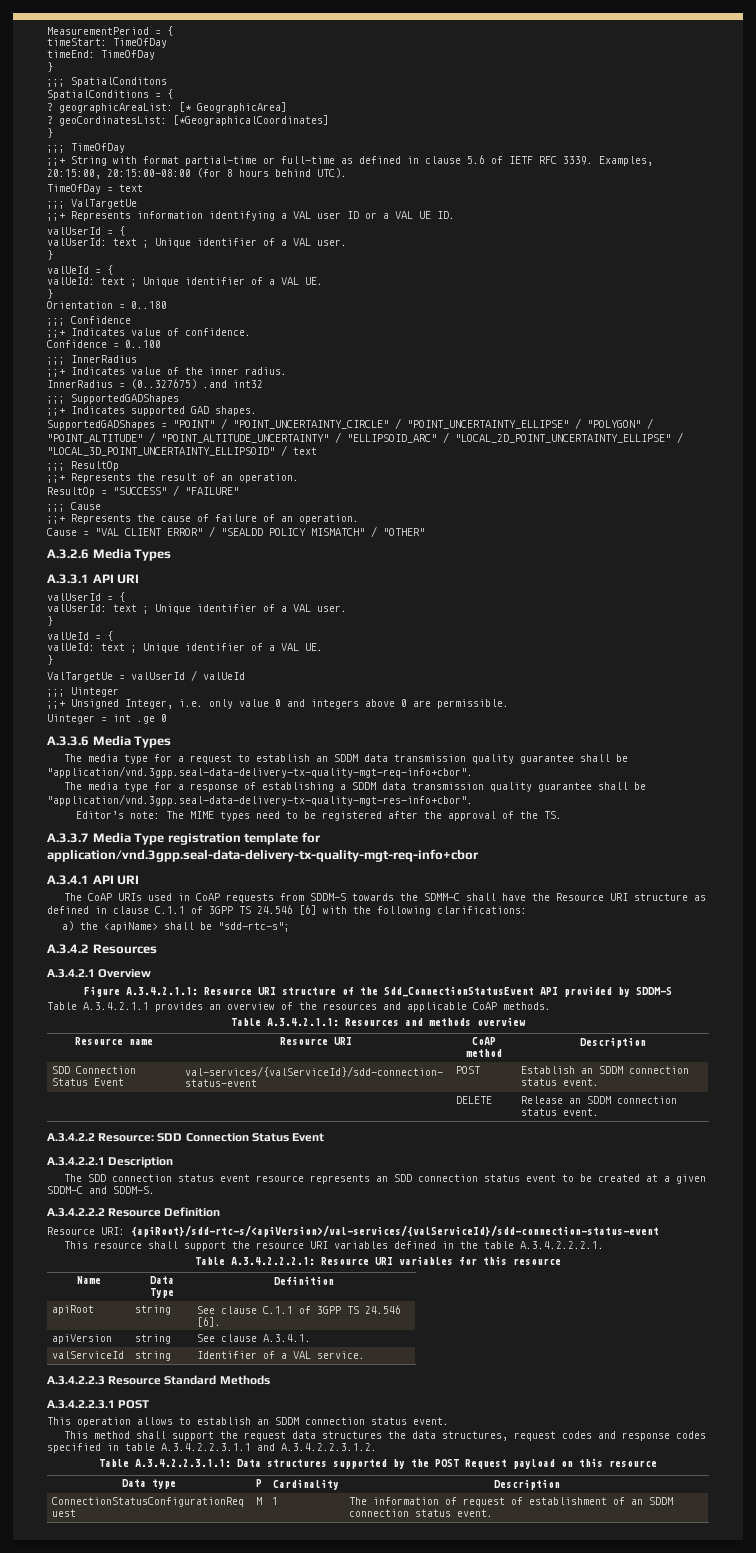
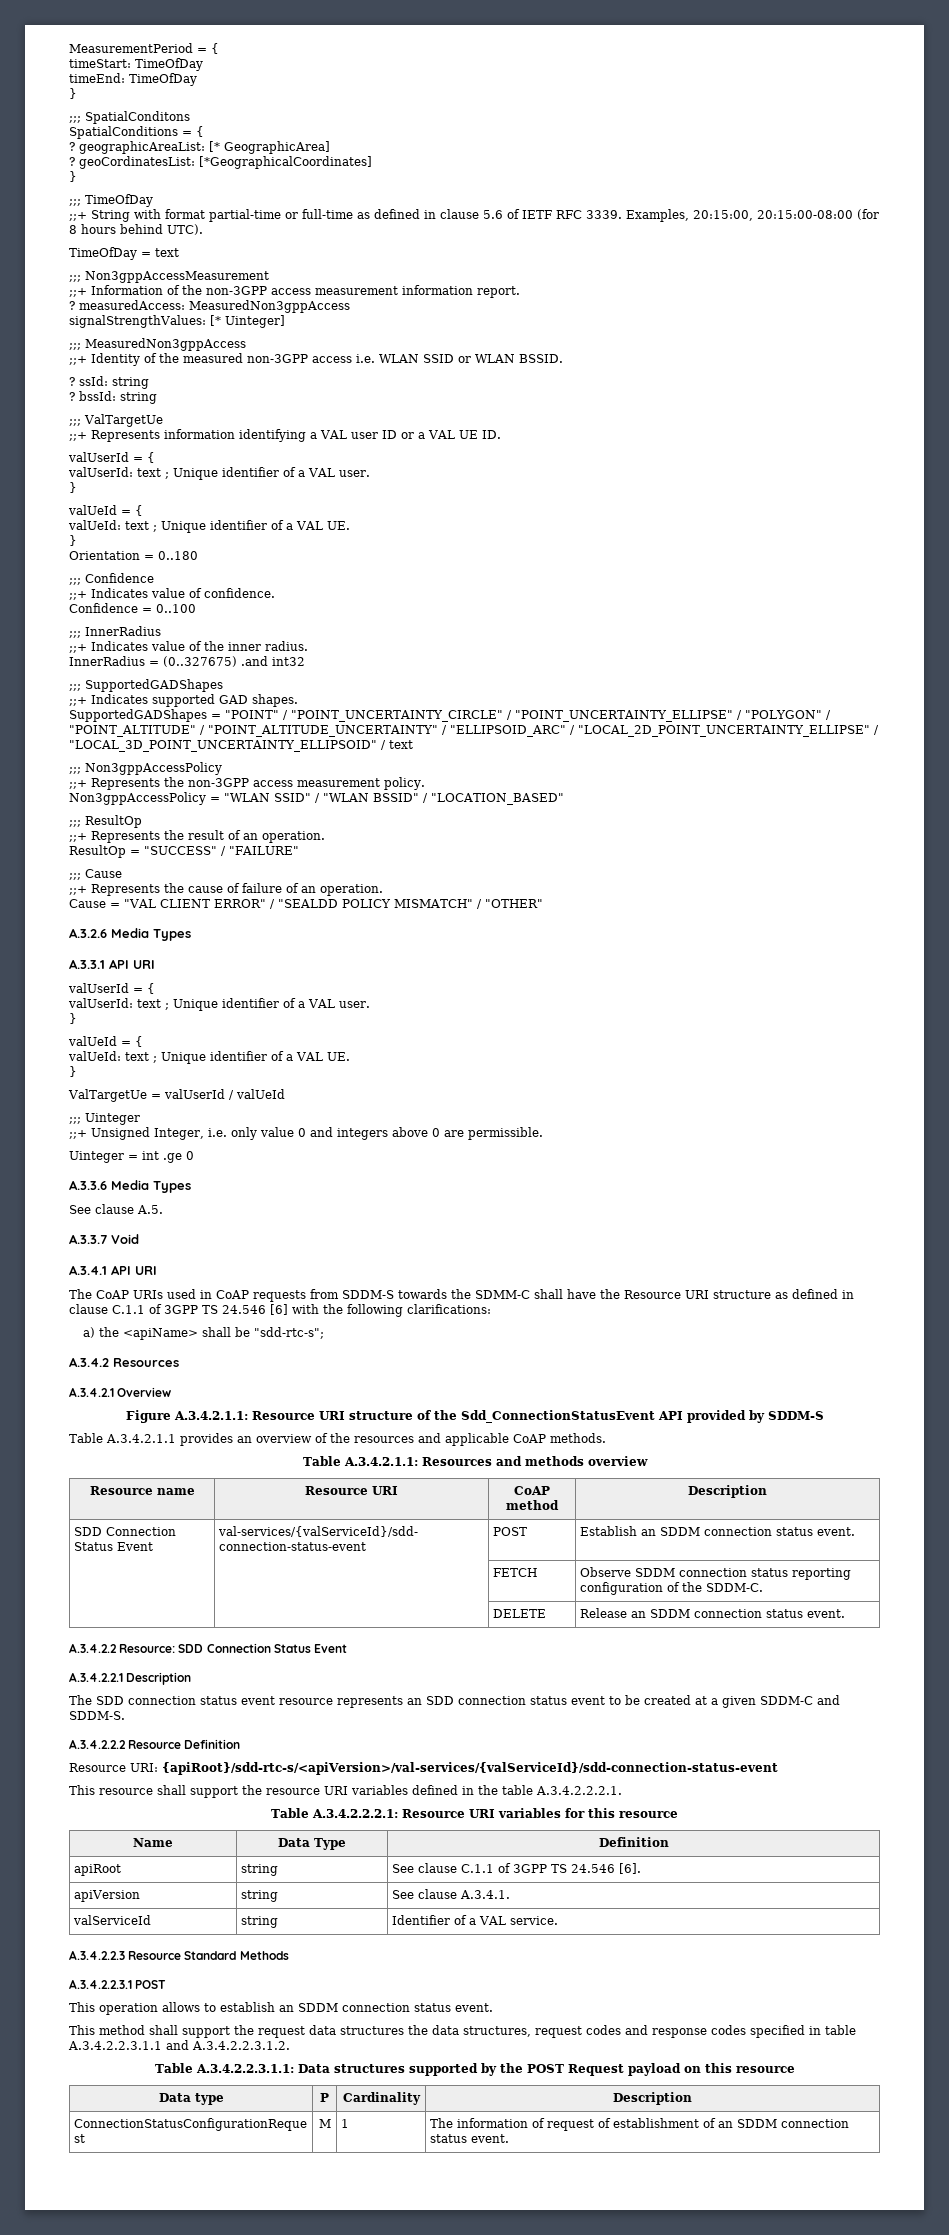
+ ;;; Non3gppAccessMeasurement
+ ;;+ Information of the non-3GPP access measurement information report.
+ ? measuredAccess: MeasuredNon3gppAccess
+ signalStrengthValues: [* Uinteger]
+ ;;; MeasuredNon3gppAccess
+ ;;+ Identity of the measured non-3GPP access i.e. WLAN SSID or WLAN BSSID.
+ ? ssId: string
+ ? bssId: string
+ ;;; Non3gppAccessPolicy
+ ;;+ Represents the non-3GPP access measurement policy.
+ Non3gppAccessPolicy = "WLAN SSID" / "WLAN BSSID" / "LOCATION_BASED"
- The media type for a request to establish an SDDM data transmission quality guarantee shall be "application/vnd.3gpp.seal-data-delivery-tx-quality-mgt-req-info+cbor".
- The media type for a response of establishing a SDDM data transmission quality guarantee shall be "application/vnd.3gpp.seal-data-delivery-tx-quality-mgt-res-info+cbor".
- Editor’s note: The MIME types need to be registered after the approval of the TS.
- A.3.3.7 Media Type registration template for application/vnd.3gpp.seal-data-delivery-tx-quality-mgt-req-info+cbor
+ See clause A.5.
+ A.3.3.7 Void
+ | | FETCH | Observe SDDM connection status reporting configuration of the SDDM-C.

